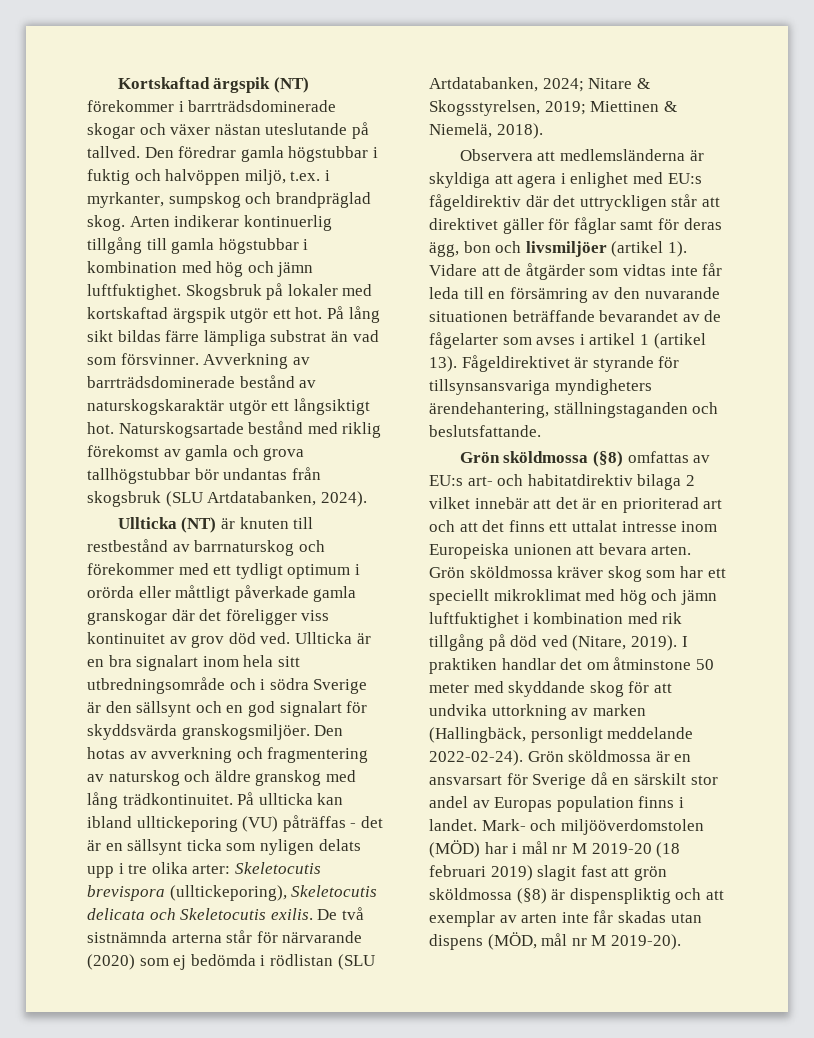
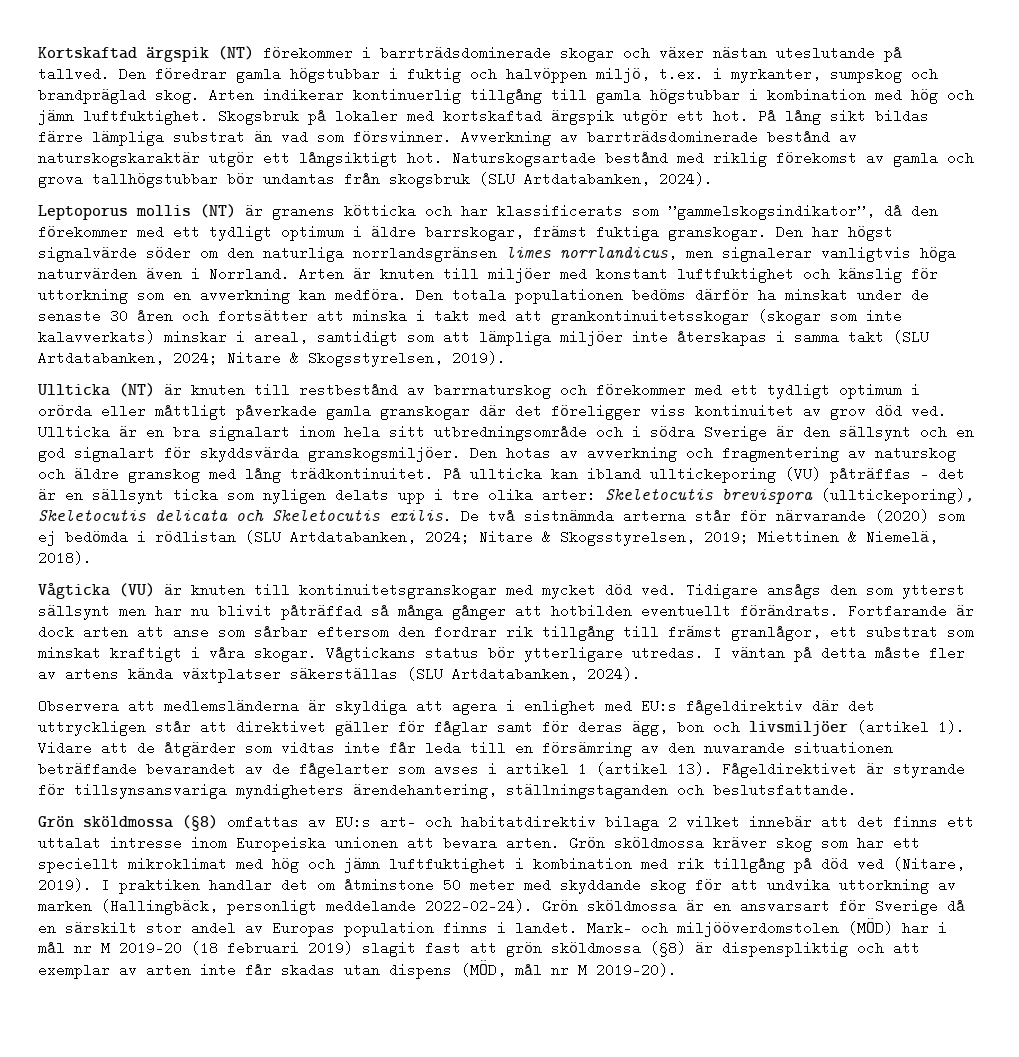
+ Leptoporus mollis (NT) är granens kötticka och har klassificerats som ”gammelskogsindikator”, då den förekommer med ett tydligt optimum i äldre barrskogar, främst fuktiga granskogar. Den har högst signalvärde söder om den naturliga norrlandsgränsen limes norrlandicus, men signalerar vanligtvis höga naturvärden även i Norrland. Arten är knuten till miljöer med konstant luftfuktighet och känslig för uttorkning som en avverkning kan medföra. Den totala populationen bedöms därför ha minskat under de senaste 30 åren och fortsätter att minska i takt med att grankontinuitetsskogar (skogar som inte kalavverkats) minskar i areal, samtidigt som att lämpliga miljöer inte återskapas i samma takt (SLU Artdatabanken, 2024; Nitare & Skogsstyrelsen, 2019).
+ Vågticka (VU) är knuten till kontinuitetsgranskogar med mycket död ved. Tidigare ansågs den som ytterst sällsynt men har nu blivit påträffad så många gånger att hotbilden eventuellt förändrats. Fortfarande är dock arten att anse som sårbar eftersom den fordrar rik tillgång till främst granlågor, ett substrat som minskat kraftigt i våra skogar. Vågtickans status bör ytterligare utredas. I väntan på detta måste fler av artens kända växtplatser säkerställas (SLU Artdatabanken, 2024).
- Grön sköldmossa (§8) omfattas av EU:s art- och habitatdirektiv bilaga 2 vilket innebär att det är en prioriterad art och att det finns ett uttalat intresse inom Europeiska unionen att bevara arten.
+ Grön sköldmossa (§8) omfattas av EU:s art- och habitatdirektiv bilaga 2 vilket innebär att det finns ett uttalat intresse inom Europeiska unionen att bevara arten.

